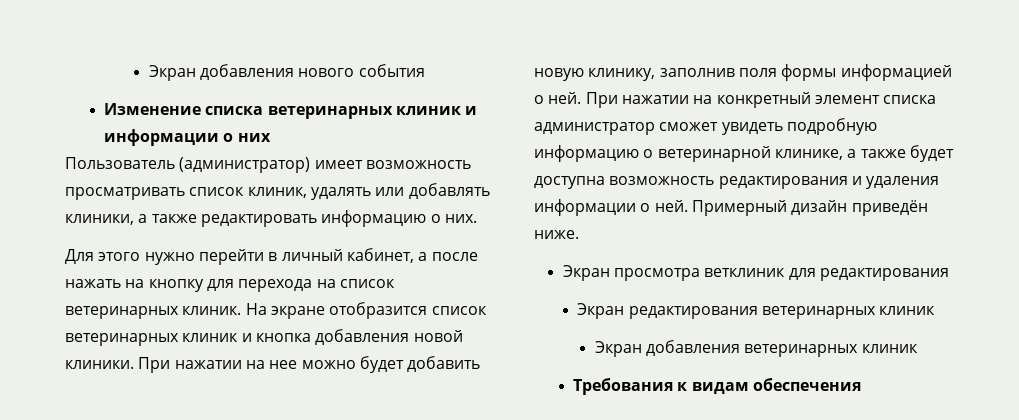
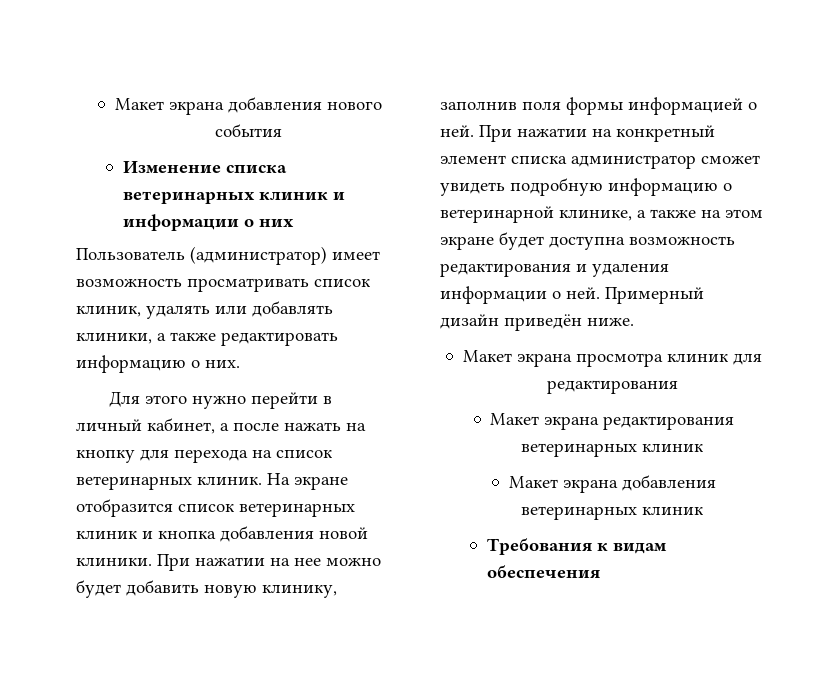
- Экран добавления нового события
+ Макет экрана добавления нового события
- При нажатии на конкретный элемент списка администратор сможет увидеть подробную информацию о ветеринарной клинике, а также будет доступна возможность редактирования и удаления информации о ней.
+ При нажатии на конкретный элемент списка администратор сможет увидеть подробную информацию о ветеринарной клинике, а также на этом экране будет доступна возможность редактирования и удаления информации о ней.
- Экран просмотра ветклиник для редактирования
+ Макет экрана просмотра клиник для редактирования
- Экран редактирования ветеринарных клиник
+ Макет экрана редактирования ветеринарных клиник
- Экран добавления ветеринарных клиник
+ Макет экрана добавления ветеринарных клиник

